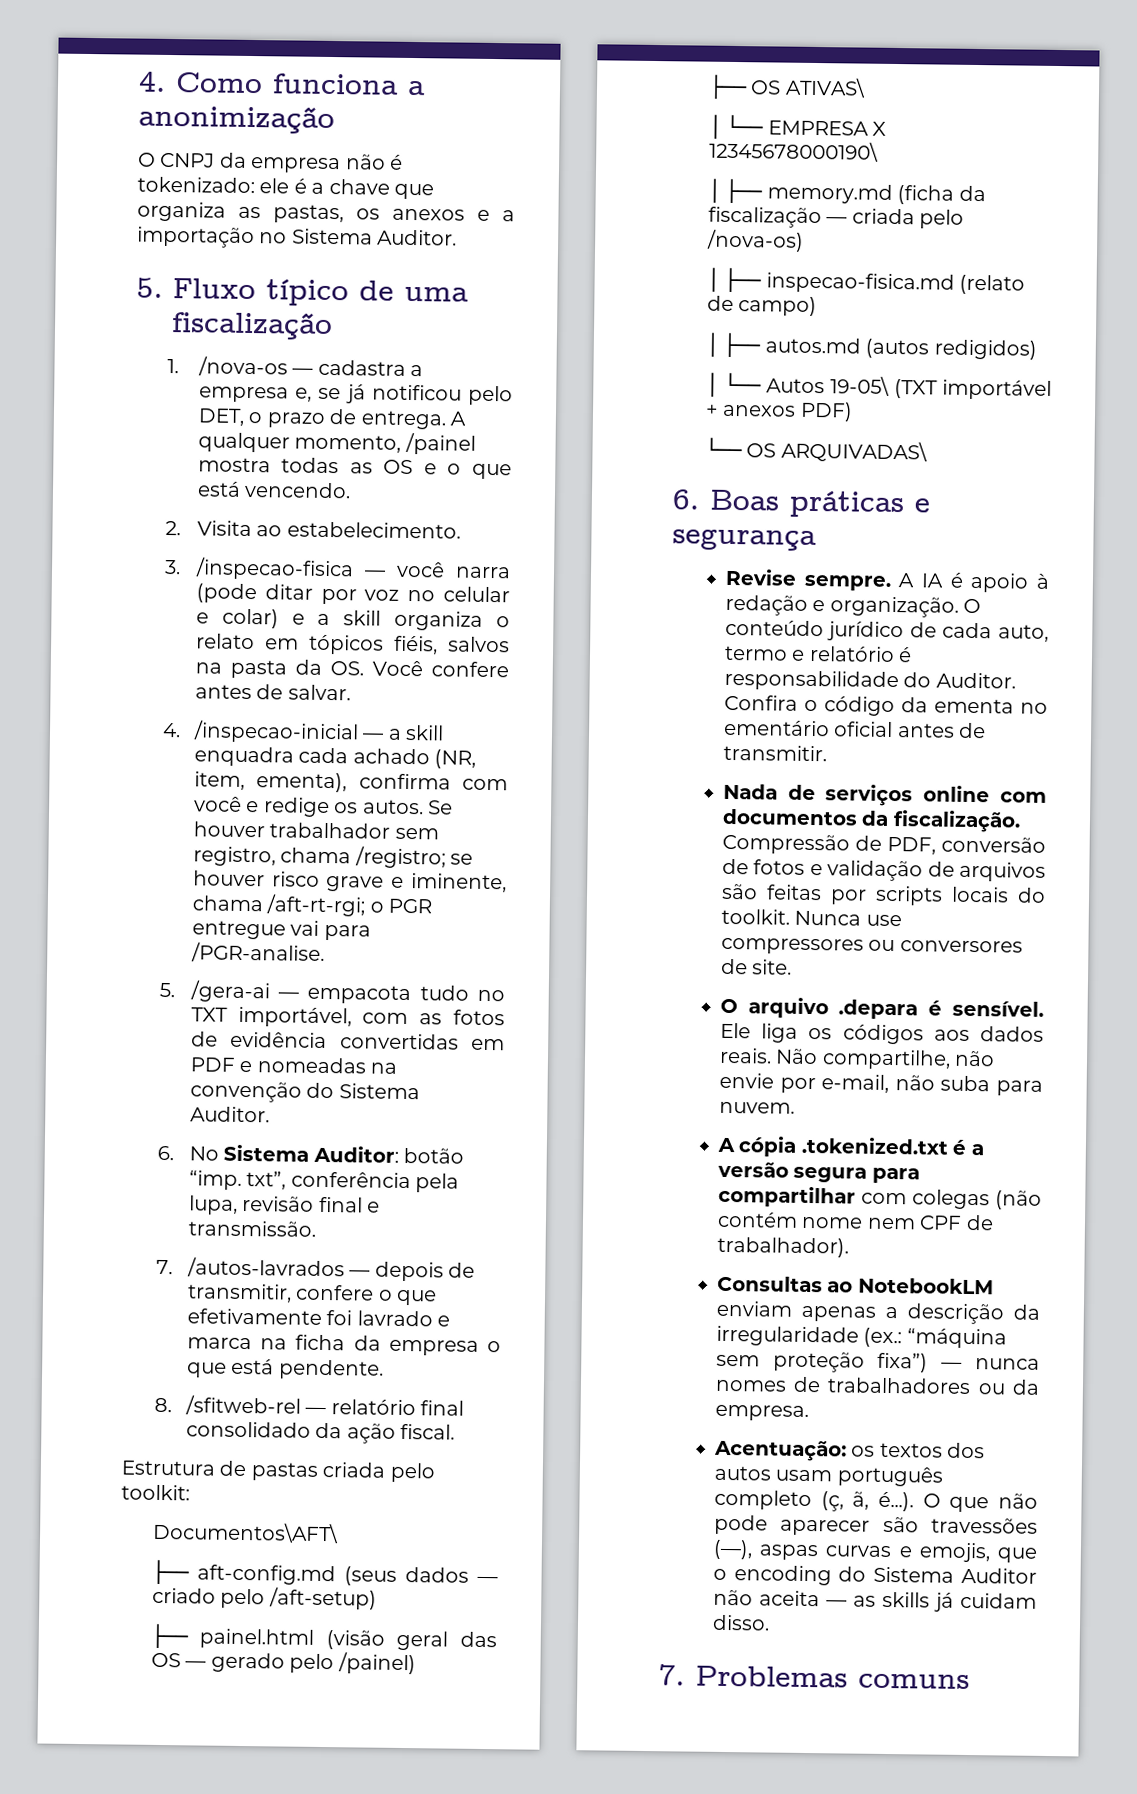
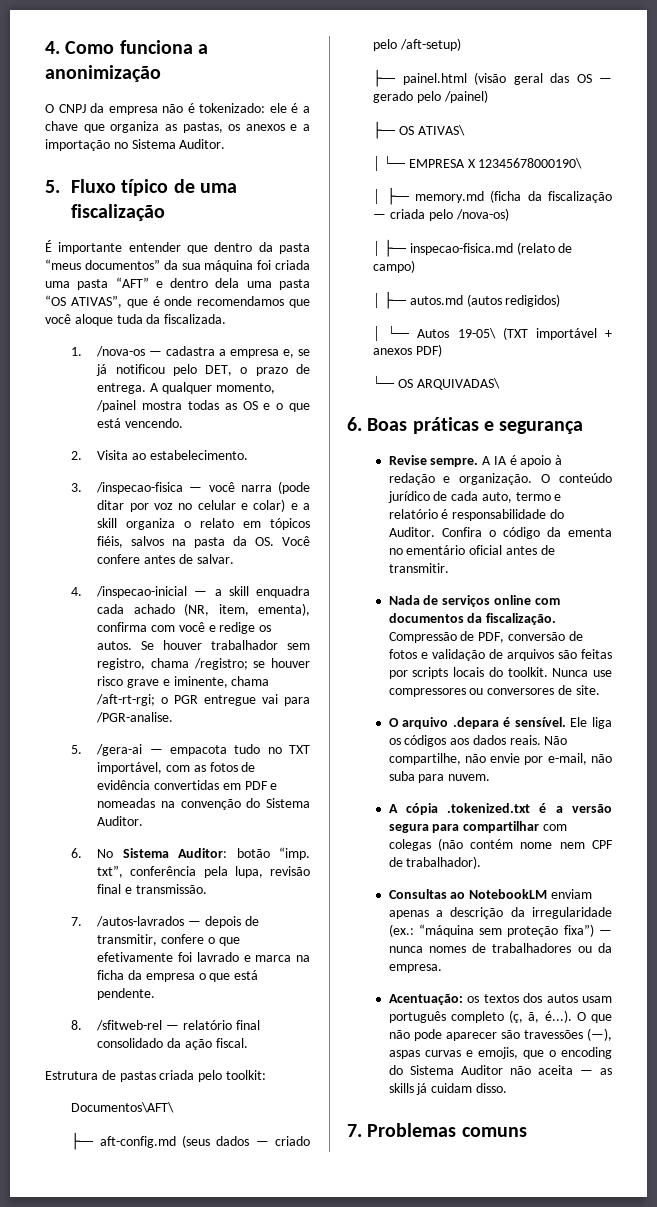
+ É importante entender que dentro da pasta “meus documentos” da sua máquina foi criada uma pasta “AFT” e dentro dela uma pasta “OS ATIVAS”, que é onde recomendamos que você aloque tuda da fiscalizada.

